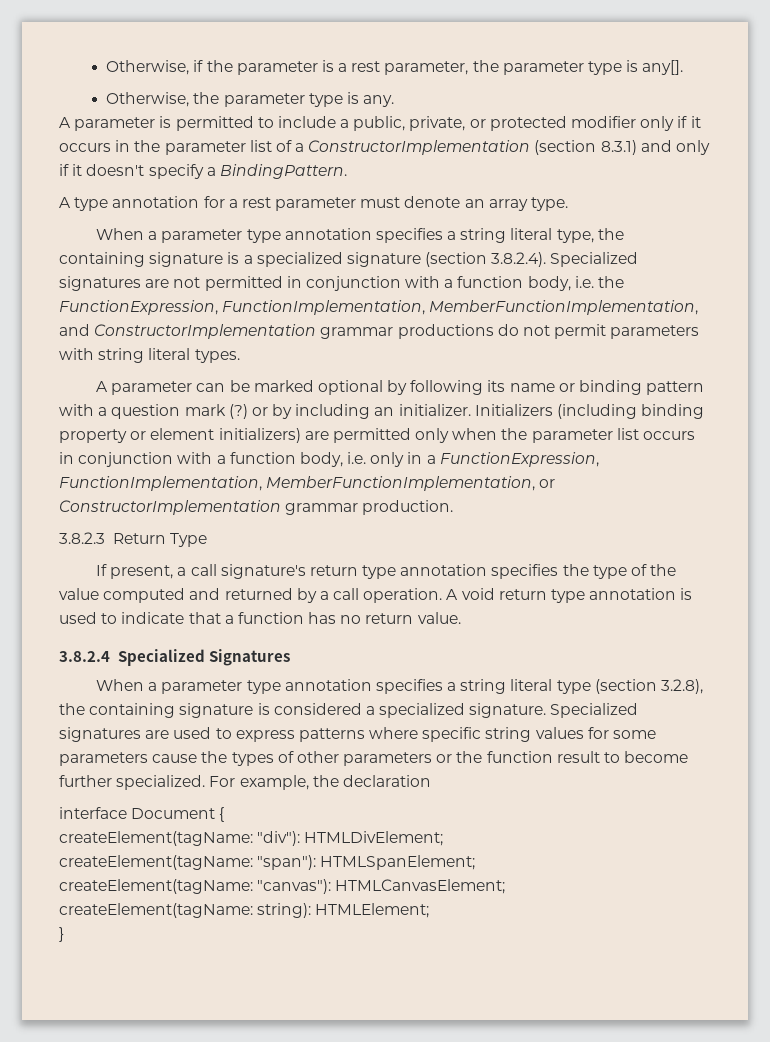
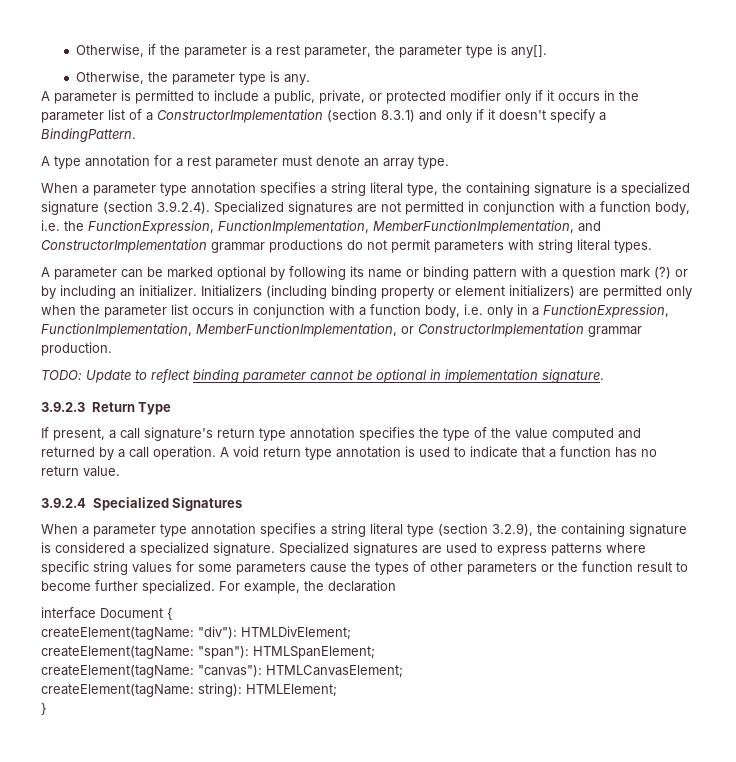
- When a parameter type annotation specifies a string literal type, the containing signature is a specialized signature (section 3.8.2.4). Specialized signatures are not permitted in conjunction with a function body, i.e. the FunctionExpression, FunctionImplementation, MemberFunctionImplementation, and ConstructorImplementation grammar productions do not permit parameters with string literal types.
+ When a parameter type annotation specifies a string literal type, the containing signature is a specialized signature (section 3.9.2.4). Specialized signatures are not permitted in conjunction with a function body, i.e. the FunctionExpression, FunctionImplementation, MemberFunctionImplementation, and ConstructorImplementation grammar productions do not permit parameters with string literal types.
- 3.8.2.3 Return Type
+ TODO: Update to reflect binding parameter cannot be optional in implementation signature.
+ 3.9.2.3 Return Type
- 3.8.2.4 Specialized Signatures
+ 3.9.2.4 Specialized Signatures
- When a parameter type annotation specifies a string literal type (section 3.2.8), the containing signature is considered a specialized signature.
+ When a parameter type annotation specifies a string literal type (section 3.2.9), the containing signature is considered a specialized signature.

